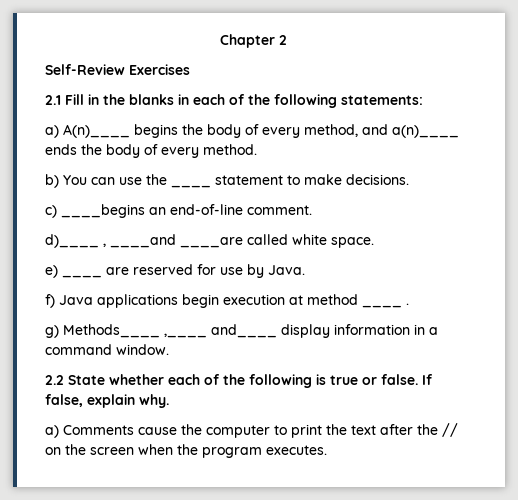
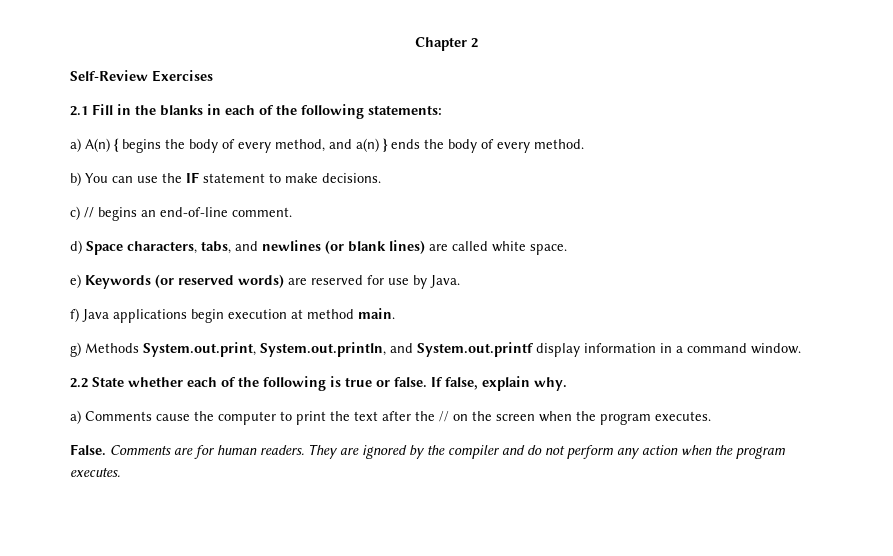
- a) A(n)____ begins the body of every method, and a(n)____ ends the body of every method.
+ a) A(n) { begins the body of every method, and a(n) } ends the body of every method.
- b) You can use the ____ statement to make decisions.
+ b) You can use the IF statement to make decisions.
- c) ____begins an end-of-line comment.
+ c) // begins an end-of-line comment.
- d)____ , ____and ____are called white space.
+ d) Space characters, tabs, and newlines (or blank lines) are called white space.
- e) ____ are reserved for use by Java.
+ e) Keywords (or reserved words) are reserved for use by Java.
- f) Java applications begin execution at method ____ .
+ f) Java applications begin execution at method main.
- g) Methods____ ,____ and____ display information in a command window.
+ g) Methods System.out.print, System.out.println, and System.out.printf display information in a command window.
+ False. Comments are for human readers. They are ignored by the compiler and do not perform any action when the program executes.

